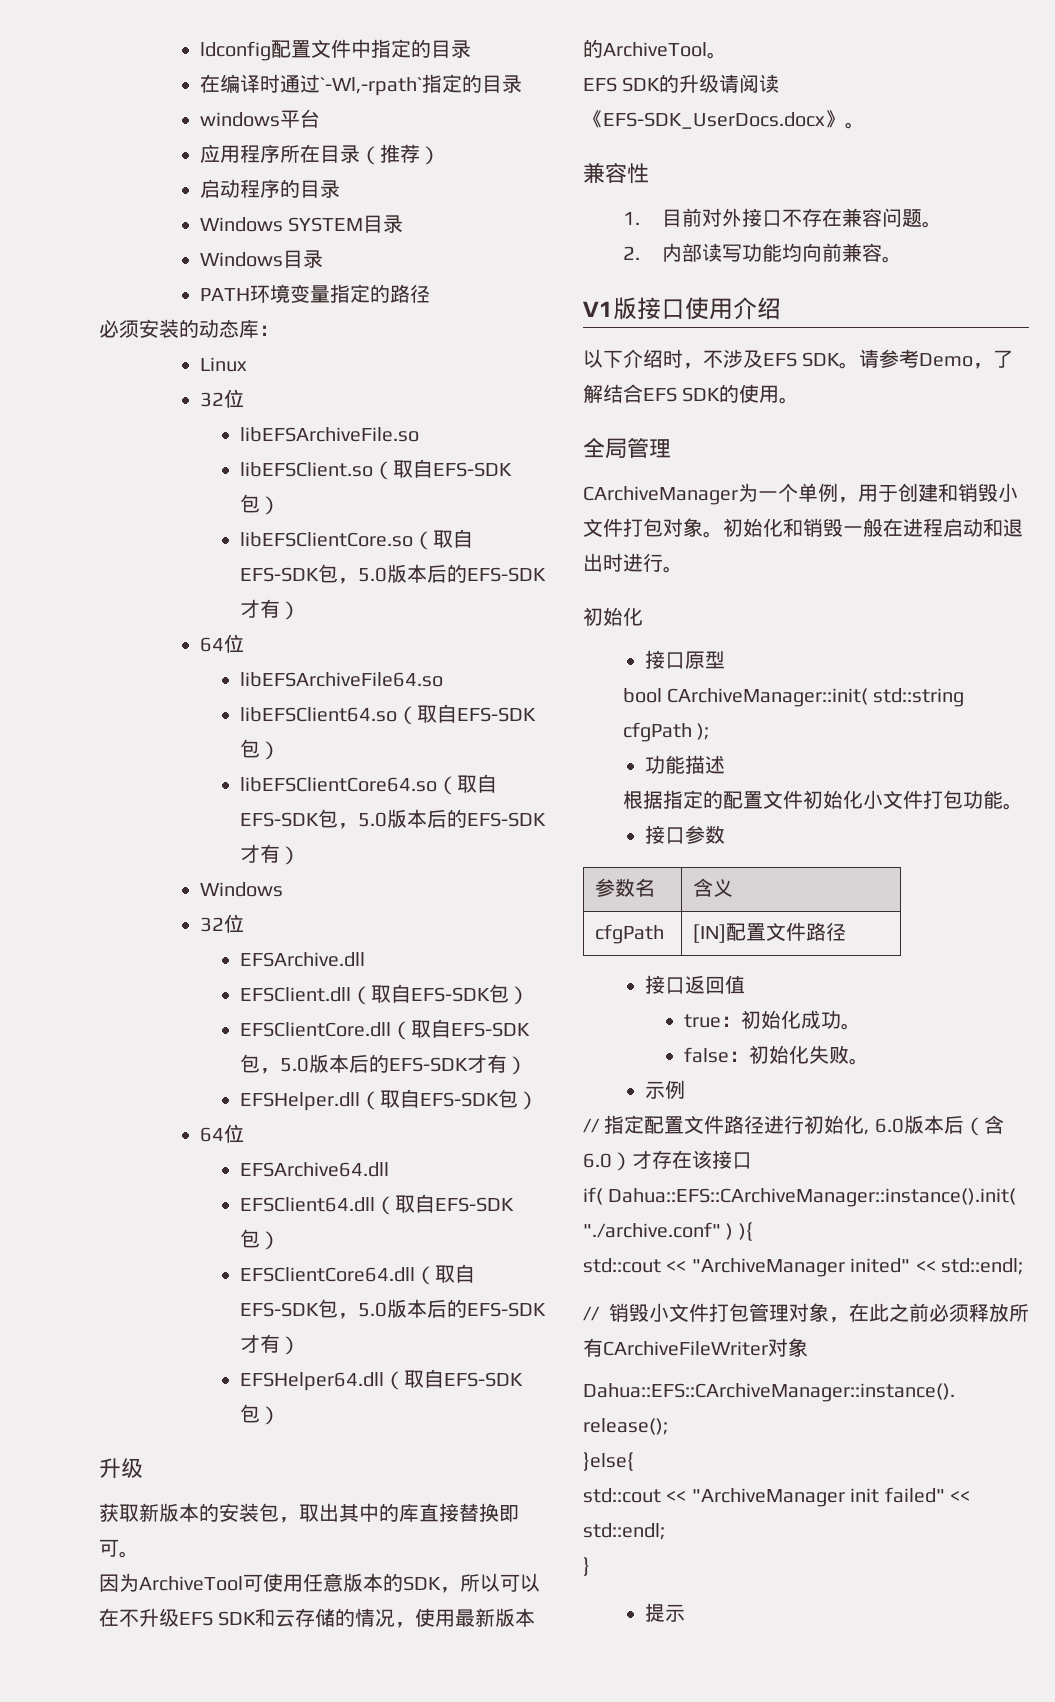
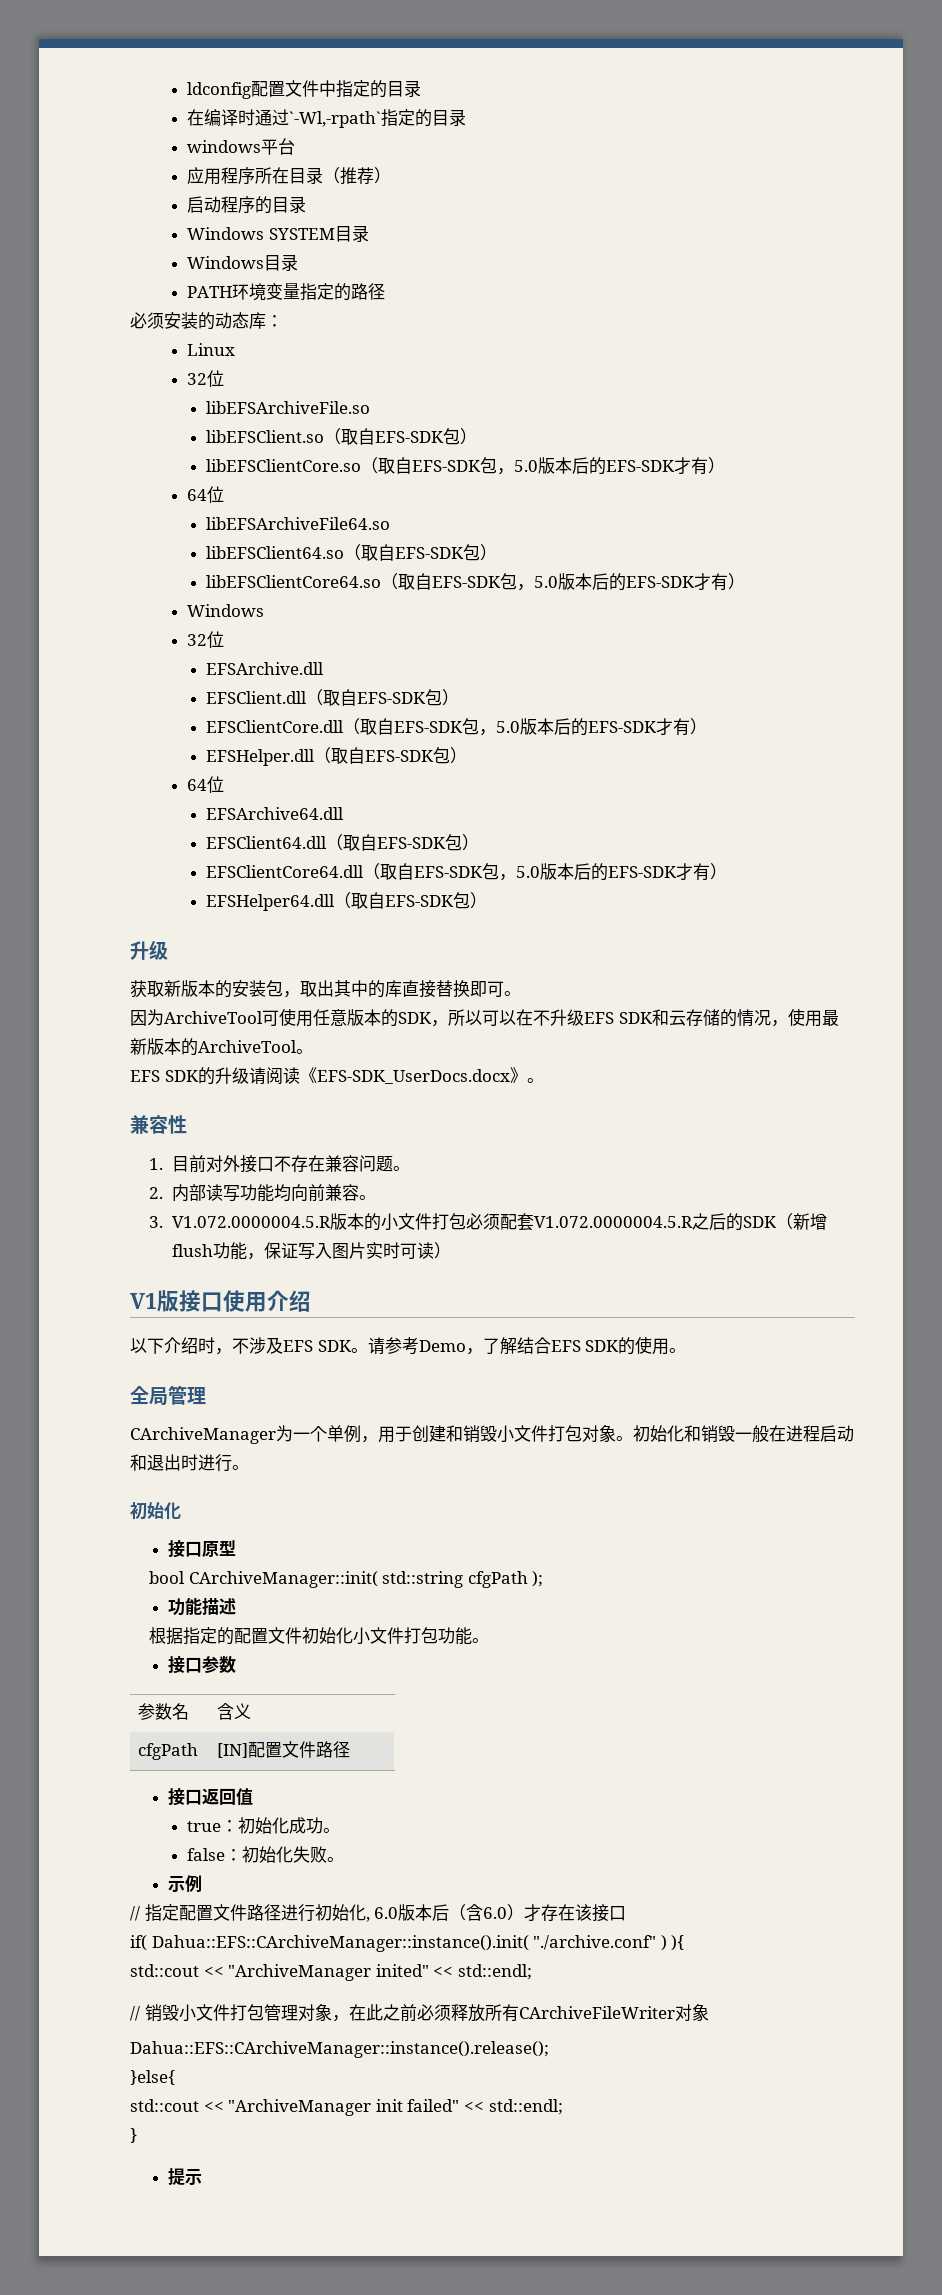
+ 3. V1.072.0000004.5.R版本的小文件打包必须配套V1.072.0000004.5.R之后的SDK（新增flush功能，保证写入图片实时可读）

